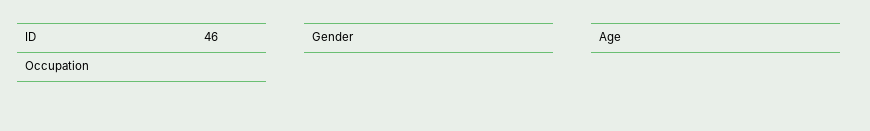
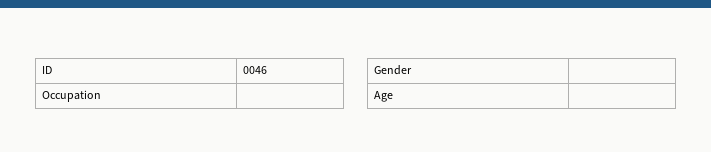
- ID | 46
+ ID | 0046

